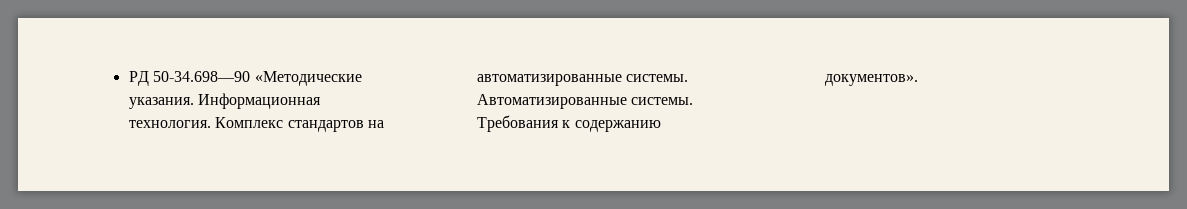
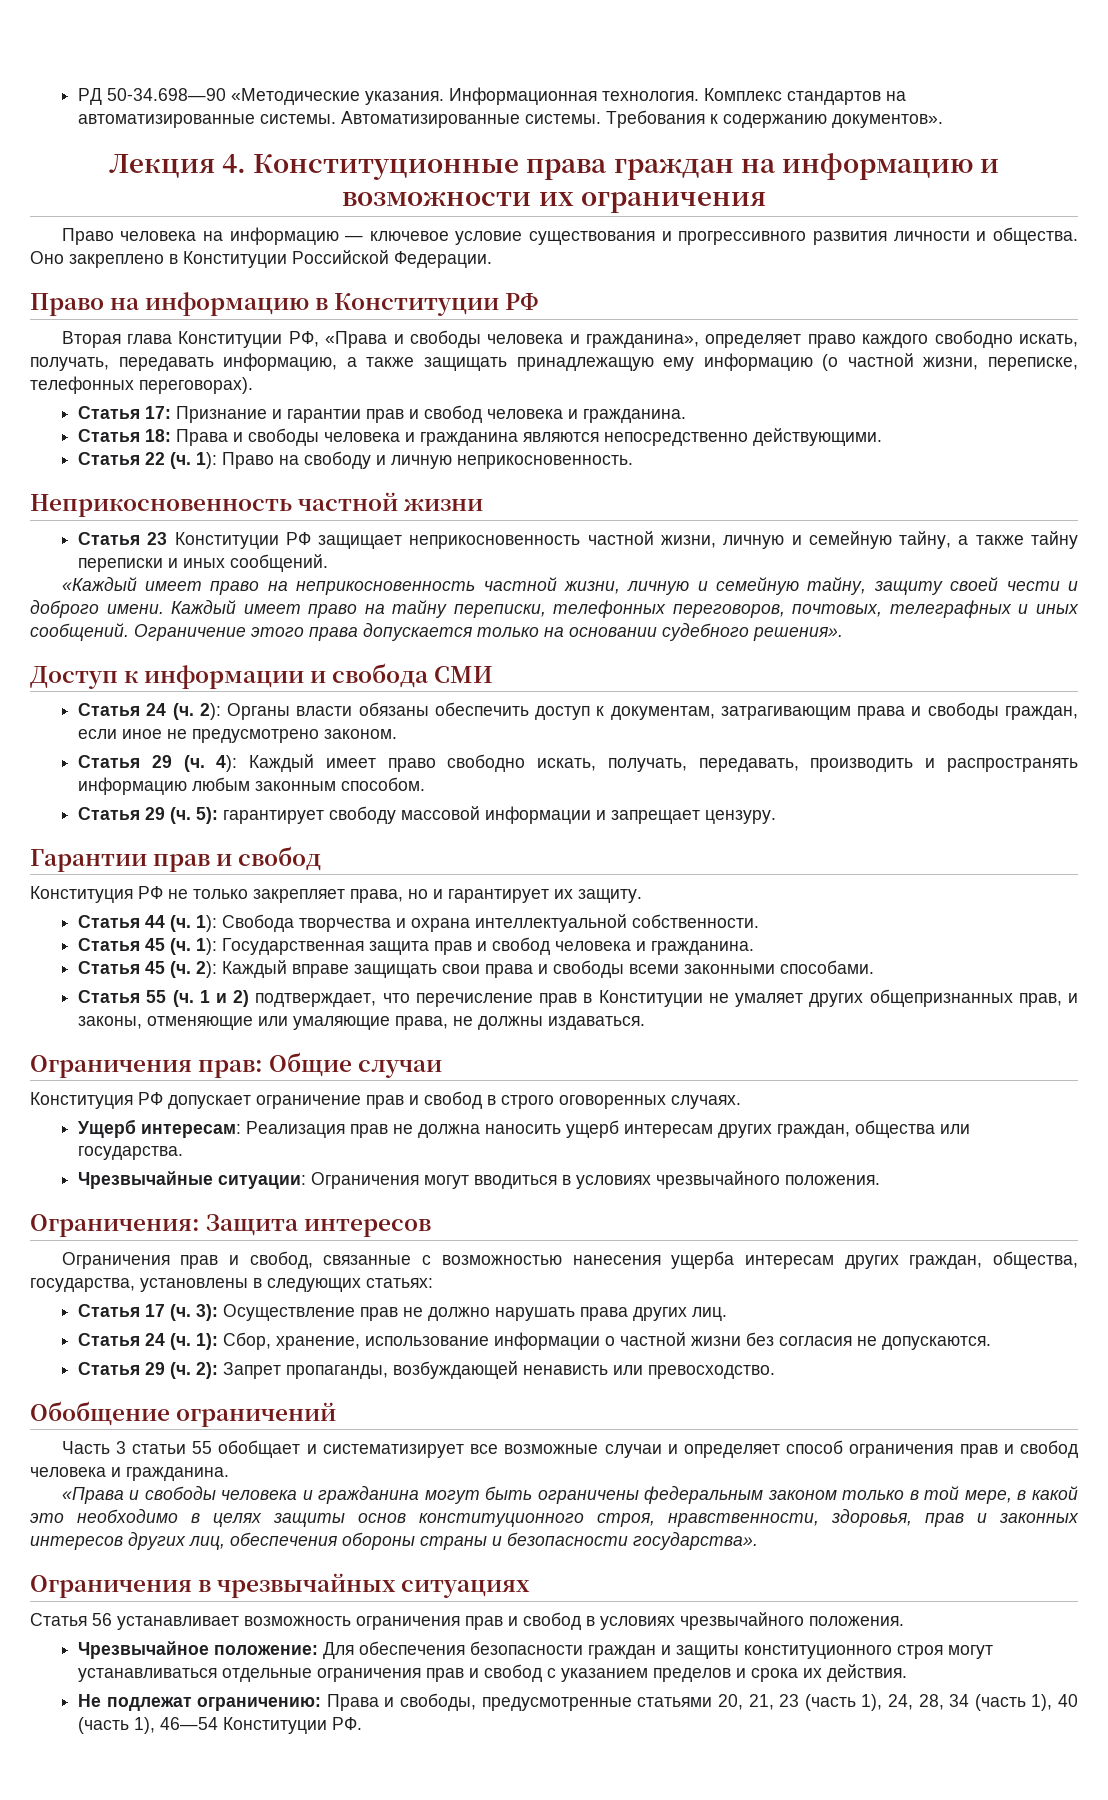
+ Лекция 4. Конституционные права граждан на информацию и возможности их ограничения
+ Право человека на информацию — ключевое условие существования и прогрессивного развития личности и общества. Оно закреплено в Конституции Российской Федерации.
+ Право на информацию в Конституции РФ
+ Вторая глава Конституции РФ, «Права и свободы человека и гражданина», определяет право каждого свободно искать, получать, передавать информацию, а также защищать принадлежащую ему информацию (о частной жизни, переписке, телефонных переговорах).
+ Статья 17: Признание и гарантии прав и свобод человека и гражданина.
+ Статья 18: Права и свободы человека и гражданина являются непосредственно действующими.
+ Статья 22 (ч. 1): Право на свободу и личную неприкосновенность.
+ Неприкосновенность частной жизни
+ Статья 23 Конституции РФ защищает неприкосновенность частной жизни, личную и семейную тайну, а также тайну переписки и иных сообщений.
+ «Каждый имеет право на неприкосновенность частной жизни, личную и семейную тайну, защиту своей чести и доброго имени. Каждый имеет право на тайну переписки, телефонных переговоров, почтовых, телеграфных и иных сообщений. Ограничение этого права допускается только на основании судебного решения».
+ Доступ к информации и свобода СМИ
+ Статья 24 (ч. 2): Органы власти обязаны обеспечить доступ к документам, затрагивающим права и свободы граждан, если иное не предусмотрено законом.
+ Статья 29 (ч. 4): Каждый имеет право свободно искать, получать, передавать, производить и распространять информацию любым законным способом.
+ Статья 29 (ч. 5): гарантирует свободу массовой информации и запрещает цензуру.
+ Гарантии прав и свобод
+ Конституция РФ не только закрепляет права, но и гарантирует их защиту.
+ Статья 44 (ч. 1): Свобода творчества и охрана интеллектуальной собственности.
+ Статья 45 (ч. 1): Государственная защита прав и свобод человека и гражданина.
+ Статья 45 (ч. 2): Каждый вправе защищать свои права и свободы всеми законными способами.
+ Статья 55 (ч. 1 и 2) подтверждает, что перечисление прав в Конституции не умаляет других общепризнанных прав, и законы, отменяющие или умаляющие права, не должны издаваться.
+ Ограничения прав: Общие случаи
+ Конституция РФ допускает ограничение прав и свобод в строго оговоренных случаях.
+ Ущерб интересам: Реализация прав не должна наносить ущерб интересам других граждан, общества или государства.
+ Чрезвычайные ситуации: Ограничения могут вводиться в условиях чрезвычайного положения.
+ Ограничения: Защита интересов
+ Ограничения прав и свобод, связанные с возможностью нанесения ущерба интересам других граждан, общества, государства, установлены в следующих статьях:
+ Статья 17 (ч. 3): Осуществление прав не должно нарушать права других лиц.
+ Статья 24 (ч. 1): Сбор, хранение, использование информации о частной жизни без согласия не допускаются.
+ Статья 29 (ч. 2): Запрет пропаганды, возбуждающей ненависть или превосходство.
+ Обобщение ограничений
+ Часть 3 статьи 55 обобщает и систематизирует все возможные случаи и определяет способ ограничения прав и свобод человека и гражданина.
+ «Права и свободы человека и гражданина могут быть ограничены федеральным законом только в той мере, в какой это необходимо в целях защиты основ конституционного строя, нравственности, здоровья, прав и законных интересов других лиц, обеспечения обороны страны и безопасности государства».
+ Ограничения в чрезвычайных ситуациях
+ Статья 56 устанавливает возможность ограничения прав и свобод в условиях чрезвычайного положения.
+ Чрезвычайное положение: Для обеспечения безопасности граждан и защиты конституционного строя могут устанавливаться отдельные ограничения прав и свобод с указанием пределов и срока их действия.
+ Не подлежат ограничению: Права и свободы, предусмотренные статьями 20, 21, 23 (часть 1), 24, 28, 34 (часть 1), 40 (часть 1), 46—54 Конституции РФ.

